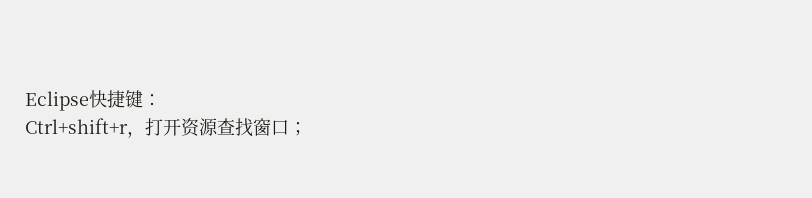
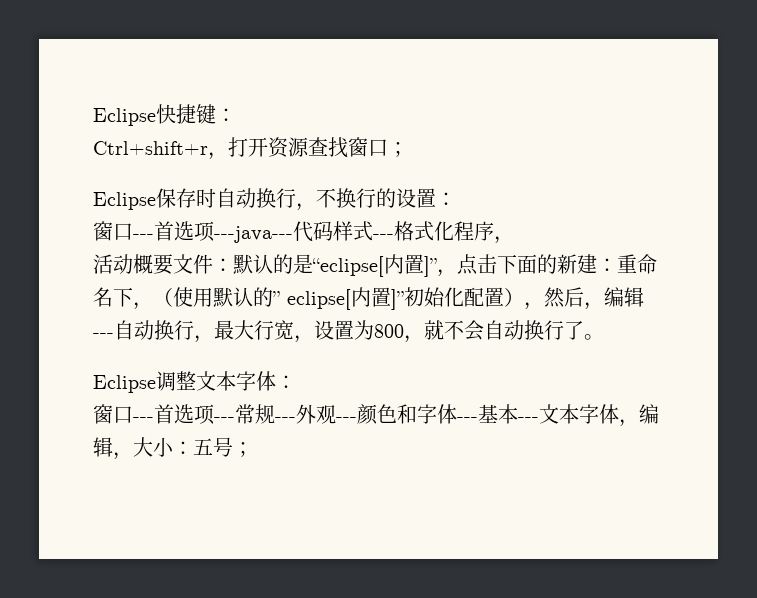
+ Eclipse保存时自动换行，不换行的设置：
+ 窗口---首选项---java---代码样式---格式化程序，
+ 活动概要文件：默认的是“eclipse[内置]”，点击下面的新建：重命名下，（使用默认的” eclipse[内置]”初始化配置），然后，编辑---自动换行，最大行宽，设置为800，就不会自动换行了。
+ Eclipse调整文本字体：
+ 窗口---首选项---常规---外观---颜色和字体---基本---文本字体，编辑，大小：五号；

